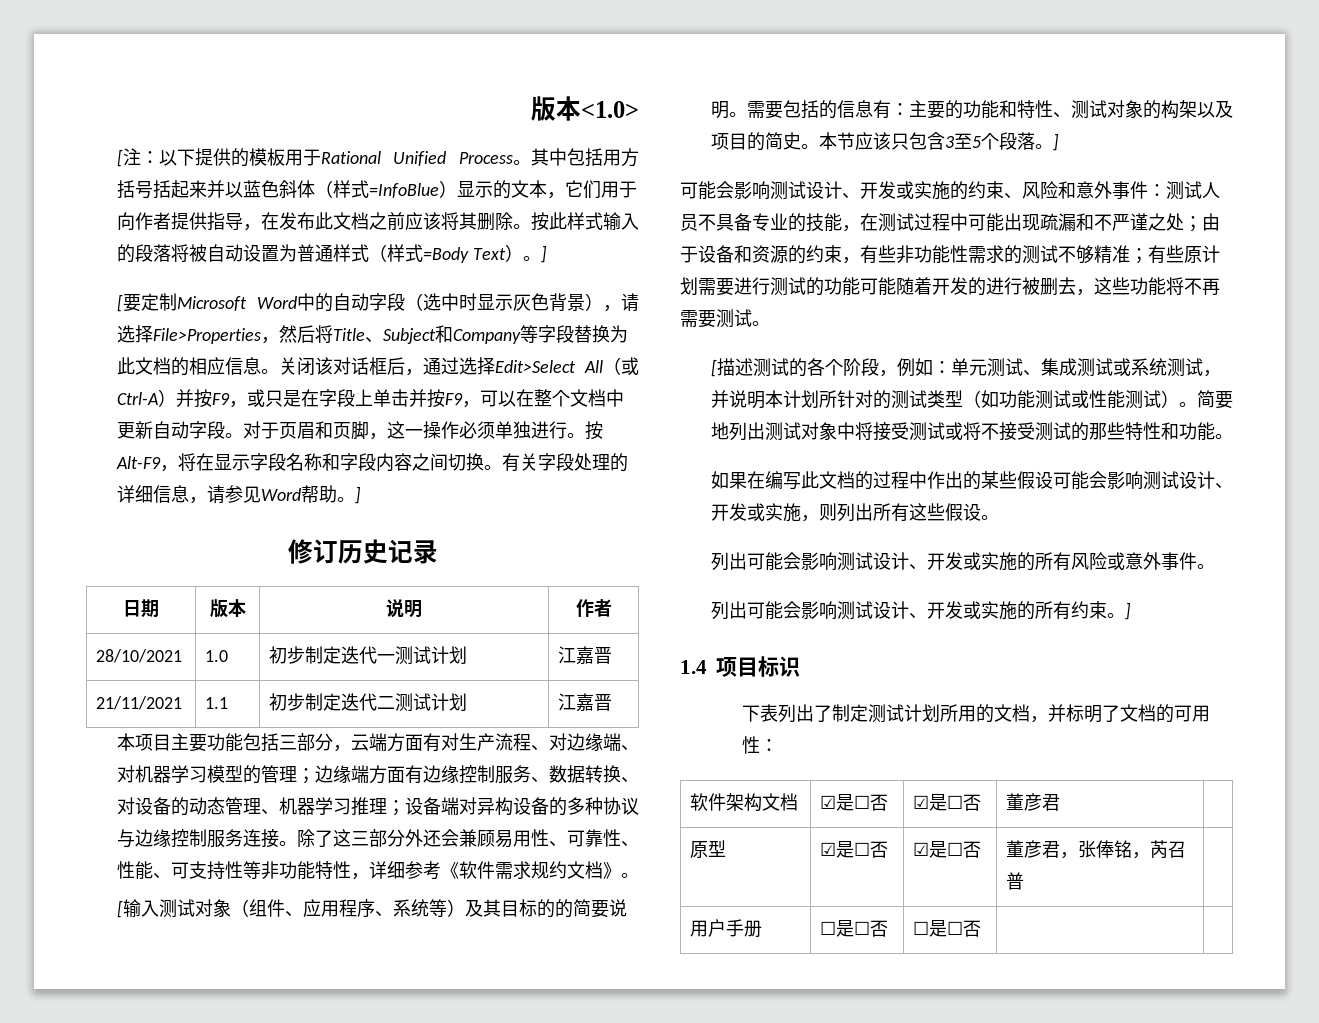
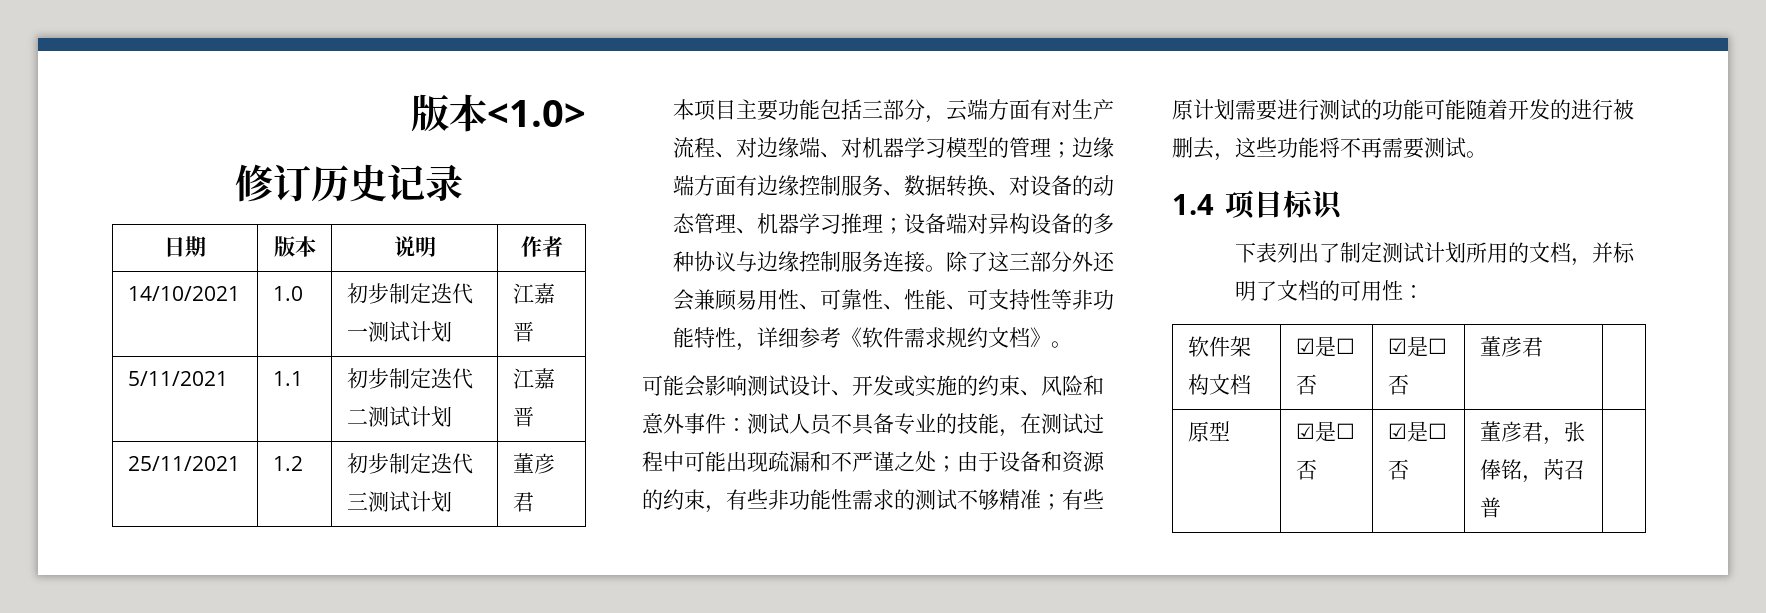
- [注：以下提供的模板用于Rational Unified Process。其中包括用方括号括起来并以蓝色斜体（样式=InfoBlue）显示的文本，它们用于向作者提供指导，在发布此文档之前应该将其删除。按此样式输入的段落将被自动设置为普通样式（样式=Body Text）。]
- [要定制Microsoft Word中的自动字段（选中时显示灰色背景），请选择File>Properties，然后将Title、Subject和Company等字段替换为此文档的相应信息。关闭该对话框后，通过选择Edit>Select All（或Ctrl-A）并按F9，或只是在字段上单击并按F9，可以在整个文档中更新自动字段。对于页眉和页脚，这一操作必须单独进行。按Alt-F9，将在显示字段名称和字段内容之间切换。有关字段处理的详细信息，请参见Word帮助。]
- 28/10/2021 | 1.0 | 初步制定迭代一测试计划 | 江嘉晋
+ 14/10/2021 | 1.0 | 初步制定迭代一测试计划 | 江嘉晋
- 21/11/2021 | 1.1 | 初步制定迭代二测试计划 | 江嘉晋
+ 5/11/2021 | 1.1 | 初步制定迭代二测试计划 | 江嘉晋
+ 25/11/2021 | 1.2 | 初步制定迭代三测试计划 | 董彦君
- [输入测试对象（组件、应用程序、系统等）及其目标的的简要说明。需要包括的信息有：主要的功能和特性、测试对象的构架以及项目的简史。本节应该只包含3至5个段落。]
- [描述测试的各个阶段，例如：单元测试、集成测试或系统测试，并说明本计划所针对的测试类型（如功能测试或性能测试）。简要地列出测试对象中将接受测试或将不接受测试的那些特性和功能。
- 如果在编写此文档的过程中作出的某些假设可能会影响测试设计、开发或实施，则列出所有这些假设。
- 列出可能会影响测试设计、开发或实施的所有风险或意外事件。
- 列出可能会影响测试设计、开发或实施的所有约束。]
- 用户手册 | ☐是☐否 | ☐是☐否 | |

